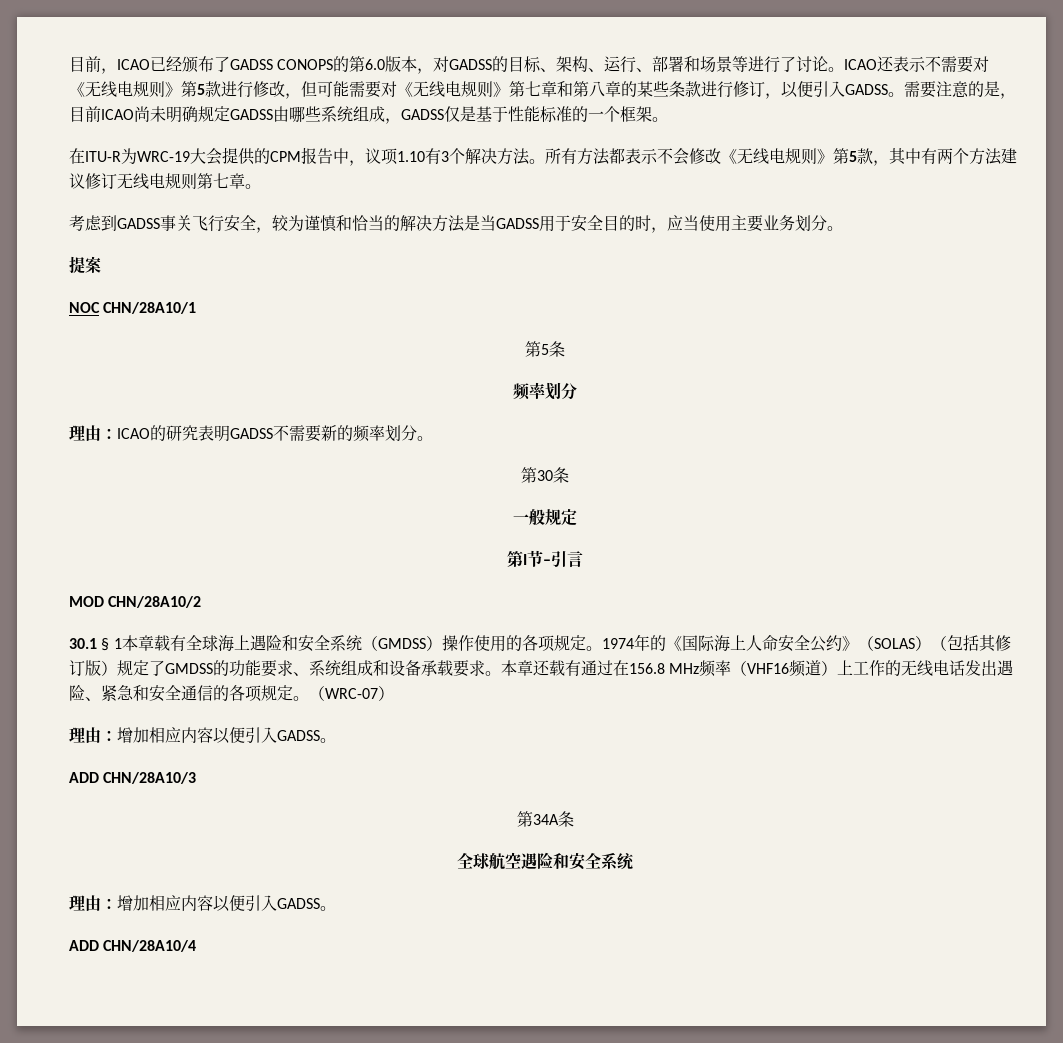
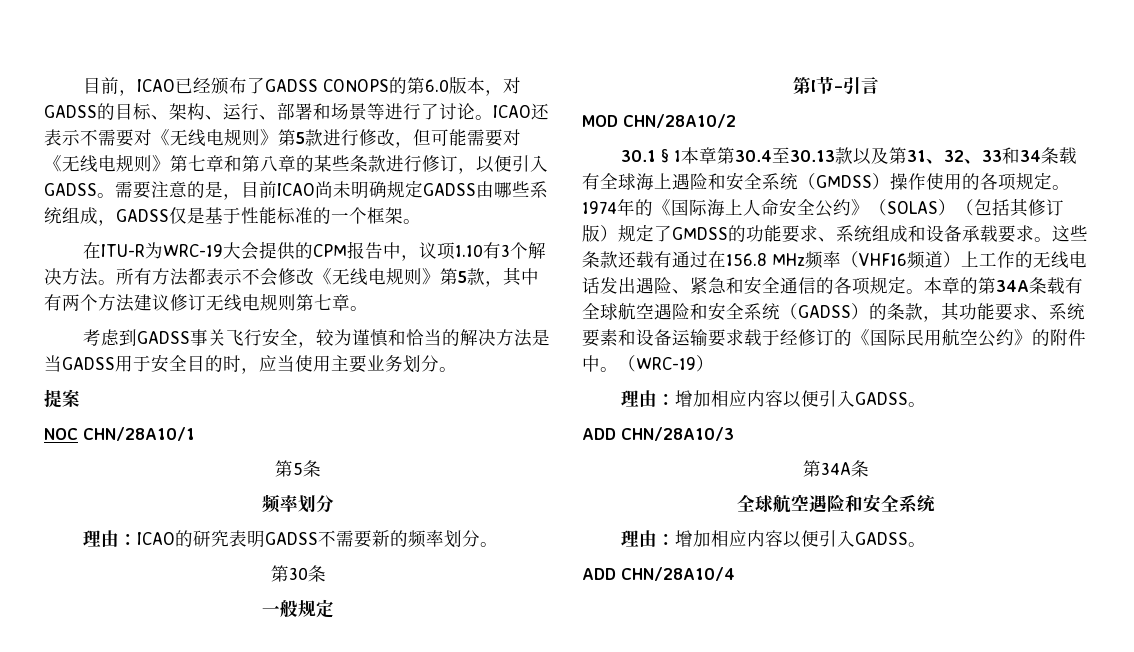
- 30.1 § 1本章载有全球海上遇险和安全系统（GMDSS）操作使用的各项规定。
+ 30.1 § 1本章第30.4至30.13款以及第31、32、33和34条载有全球海上遇险和安全系统（GMDSS）操作使用的各项规定。
- 本章还载有通过在156.8 MHz频率（VHF16频道）上工作的无线电话发出遇险、紧急和安全通信的各项规定。
+ 这些条款还载有通过在156.8 MHz频率（VHF16频道）上工作的无线电话发出遇险、紧急和安全通信的各项规定。
- （WRC-07）
+ 本章的第34A条载有全球航空遇险和安全系统（GADSS）的条款，其功能要求、系统要素和设备运输要求载于经修订的《国际民用航空公约》的附件中。（WRC-19）

